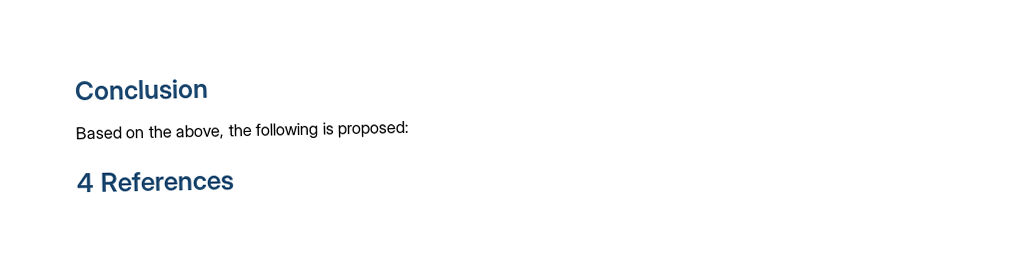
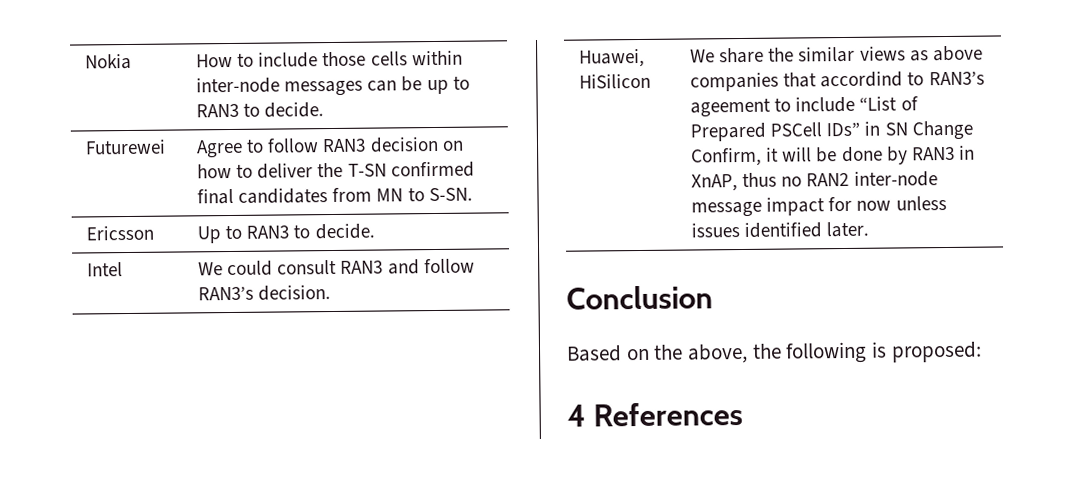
+ Nokia | How to include those cells within inter-node messages can be up to RAN3 to decide.
+ Futurewei | Agree to follow RAN3 decision on how to deliver the T-SN confirmed final candidates from MN to S-SN.
+ Ericsson | Up to RAN3 to decide.
+ Intel | We could consult RAN3 and follow RAN3’s decision.
+ Huawei, HiSilicon | We share the similar views as above companies that accordind to RAN3’s ageement to include “List of Prepared PSCell IDs” in SN Change Confirm, it will be done by RAN3 in XnAP, thus no RAN2 inter-node message impact for now unless issues identified later.

